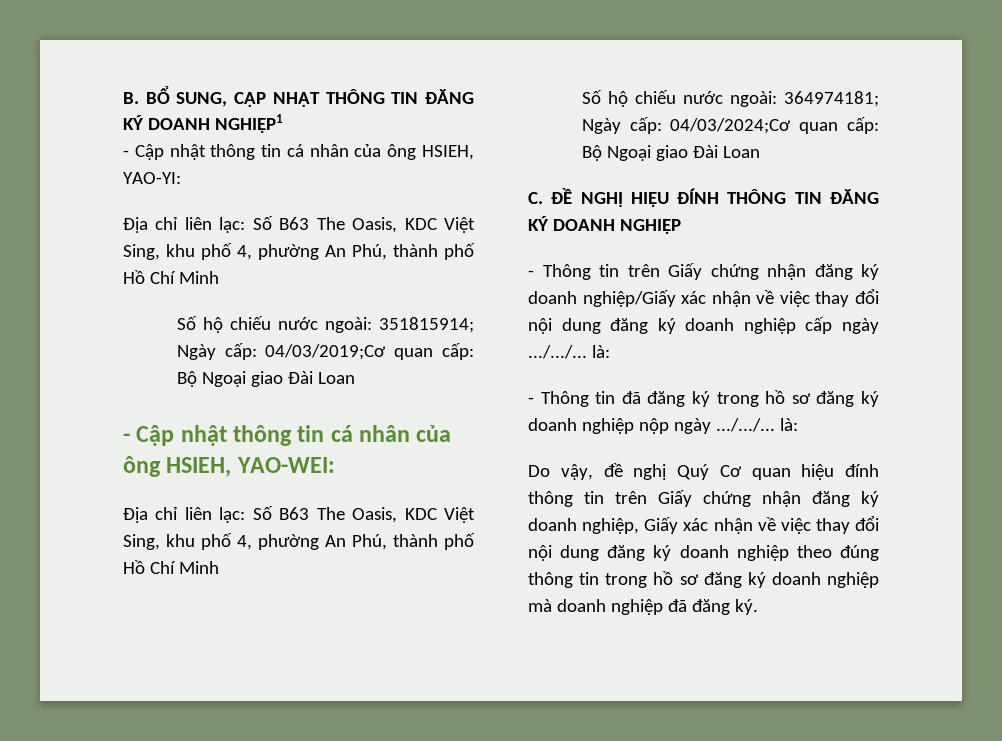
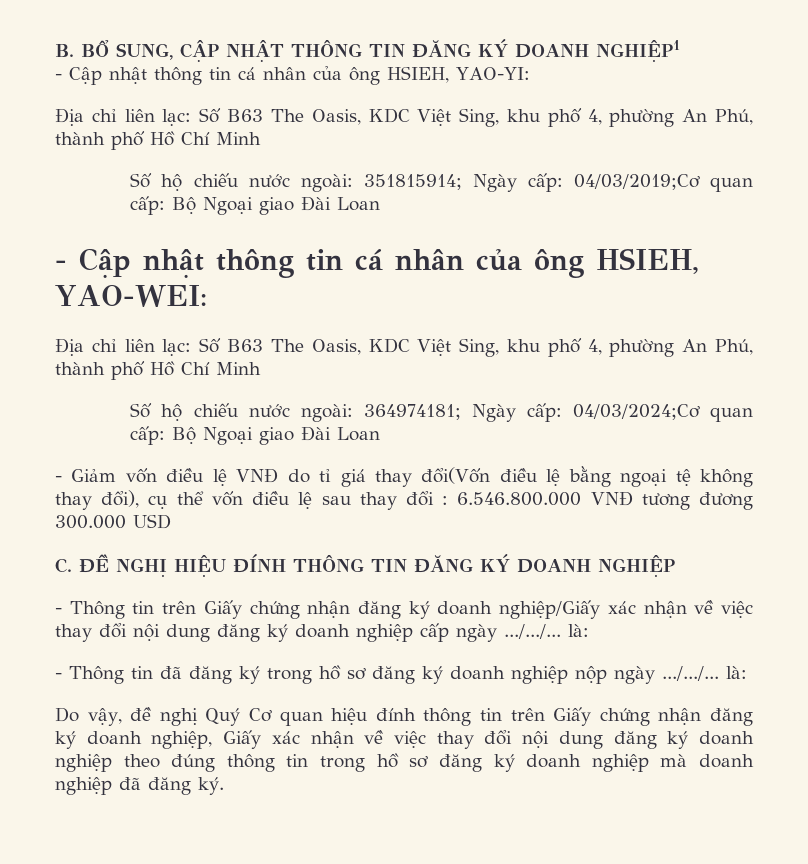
+ - Giảm vốn điều lệ VNĐ do tỉ giá thay đổi(Vốn điều lệ bằng ngoại tệ không thay đổi), cụ thể vốn điều lệ sau thay đổi : 6.546.800.000 VNĐ tương đương 300.000 USD

